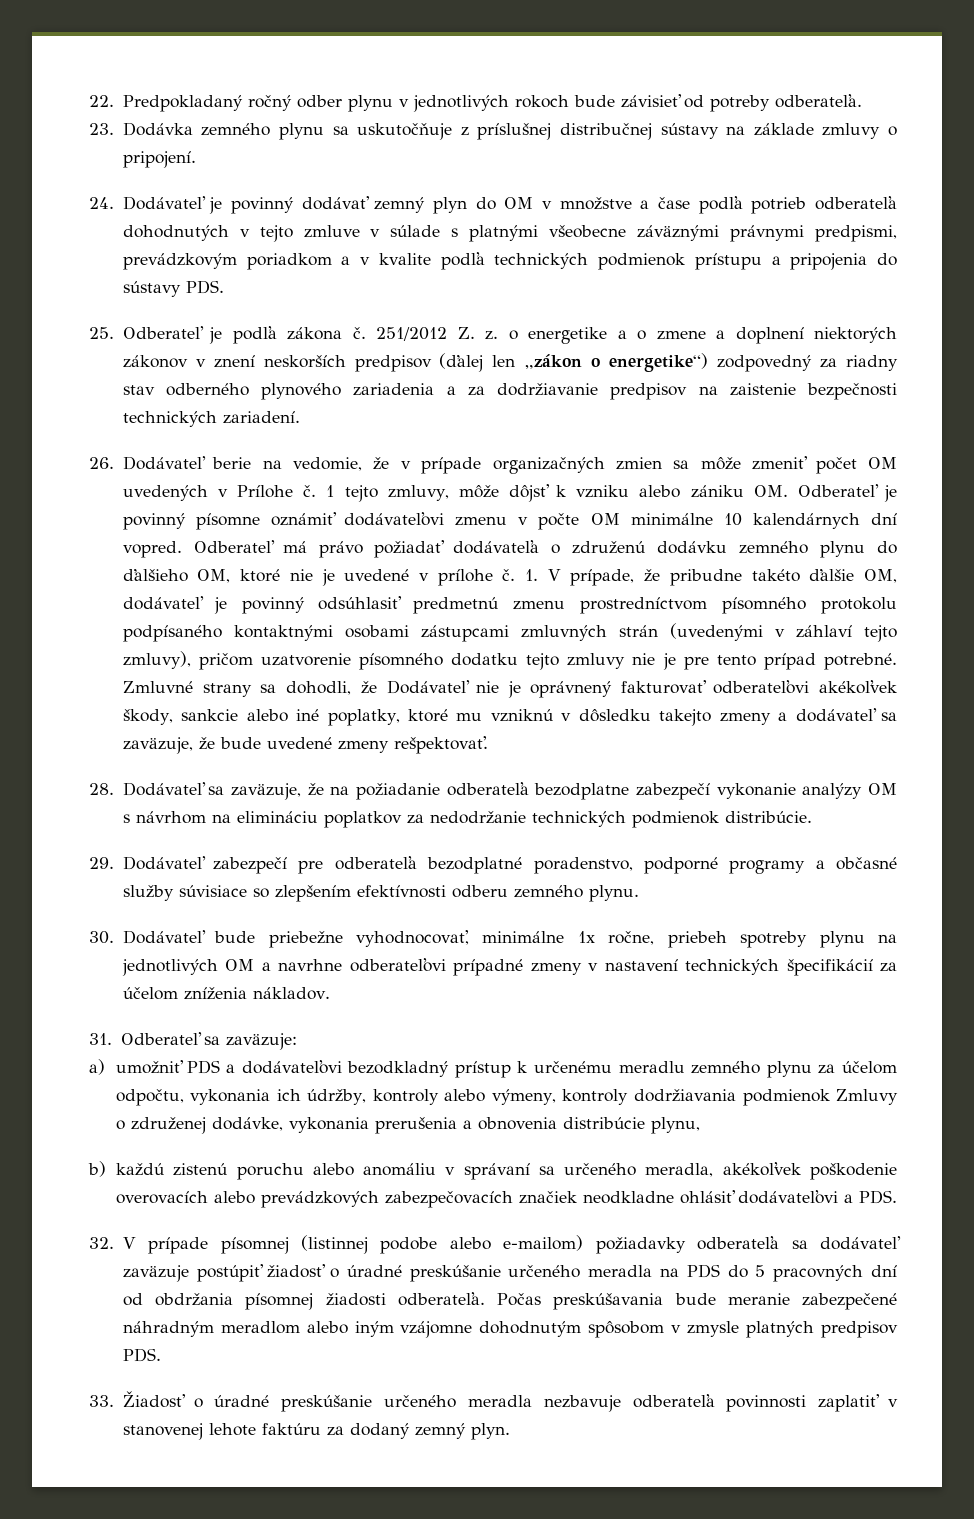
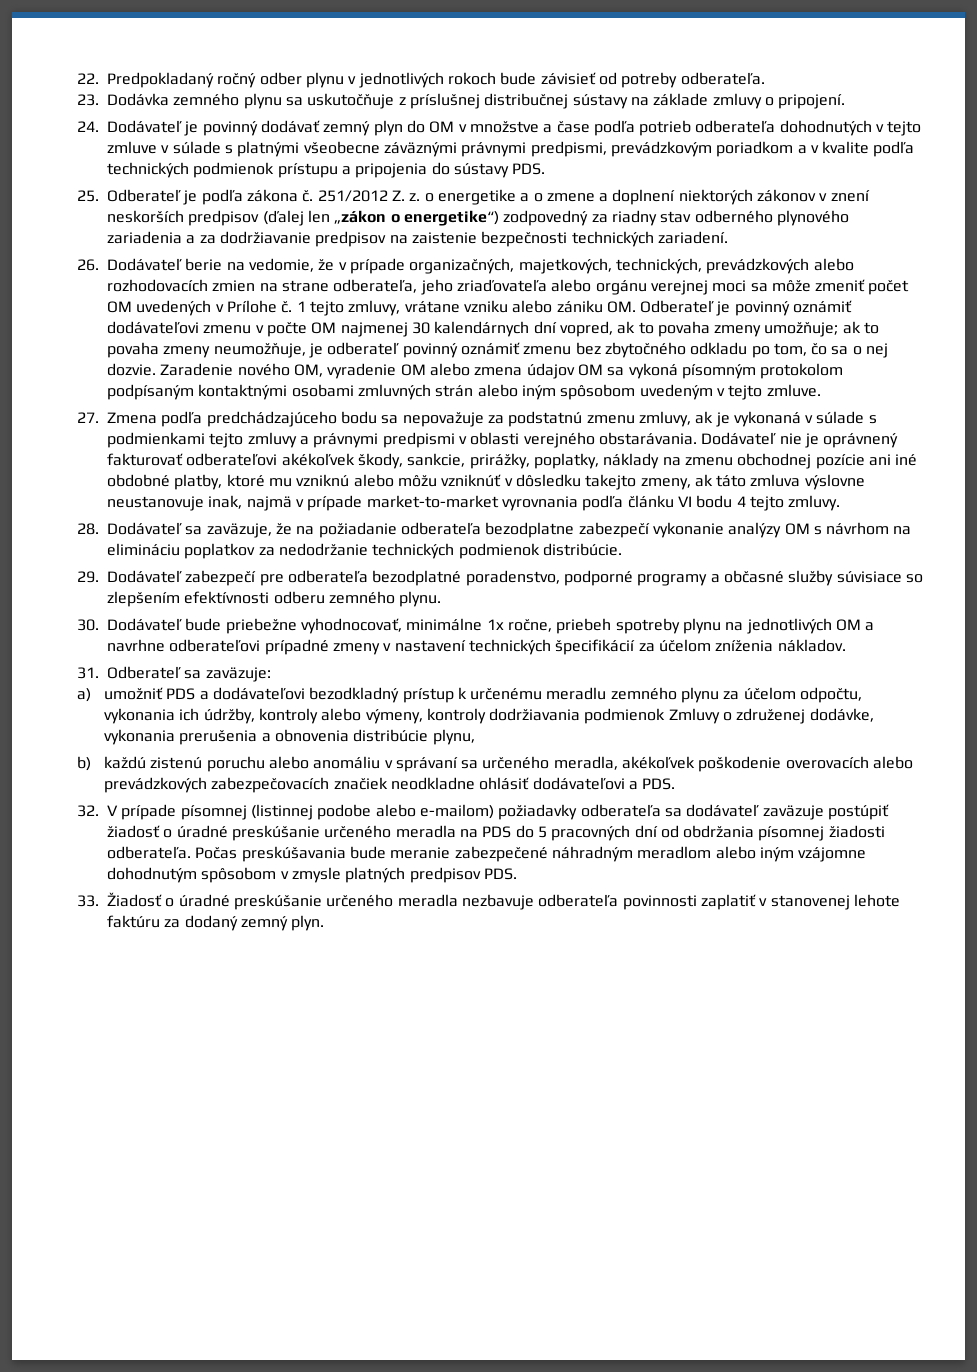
- 26. Dodávateľ berie na vedomie, že v prípade organizačných zmien sa môže zmeniť počet OM uvedených v Prílohe č.
+ 26. Dodávateľ berie na vedomie, že v prípade organizačných, majetkových, technických, prevádzkových alebo rozhodovacích zmien na strane odberateľa, jeho zriaďovateľa alebo orgánu verejnej moci sa môže zmeniť počet OM uvedených v Prílohe č.
- 1 tejto zmluvy, môže dôjsť k vzniku alebo zániku OM. Odberateľ je povinný písomne oznámiť dodávateľovi zmenu v počte OM minimálne 10 kalendárnych dní vopred. Odberateľ má právo požiadať dodávateľa o združenú dodávku zemného plynu do ďalšieho OM, ktoré nie je uvedené v prílohe č. 1. V prípade, že pribudne takéto ďalšie OM, dodávateľ je povinný odsúhlasiť predmetnú zmenu prostredníctvom písomného protokolu podpísaného kontaktnými osobami zástupcami zmluvných strán (uvedenými v záhlaví tejto zmluvy), pričom uzatvorenie písomného dodatku tejto zmluvy nie je pre tento prípad potrebné. Zmluvné strany sa dohodli, že Dodávateľ nie je oprávnený fakturovať odberateľovi akékoľvek škody, sankcie alebo iné poplatky, ktoré mu vzniknú v dôsledku takejto zmeny a dodávateľ sa zaväzuje, že bude uvedené zmeny rešpektovať.
+ 1 tejto zmluvy, vrátane vzniku alebo zániku OM. Odberateľ je povinný oznámiť dodávateľovi zmenu v počte OM najmenej 30 kalendárnych dní vopred, ak to povaha zmeny umožňuje; ak to povaha zmeny neumožňuje, je odberateľ povinný oznámiť zmenu bez zbytočného odkladu po tom, čo sa o nej dozvie. Zaradenie nového OM, vyradenie OM alebo zmena údajov OM sa vykoná písomným protokolom podpísaným kontaktnými osobami zmluvných strán alebo iným spôsobom uvedeným v tejto zmluve.
+ 27. Zmena podľa predchádzajúceho bodu sa nepovažuje za podstatnú zmenu zmluvy, ak je vykonaná v súlade s podmienkami tejto zmluvy a právnymi predpismi v oblasti verejného obstarávania. Dodávateľ nie je oprávnený fakturovať odberateľovi akékoľvek škody, sankcie, prirážky, poplatky, náklady na zmenu obchodnej pozície ani iné obdobné platby, ktoré mu vzniknú alebo môžu vzniknúť v dôsledku takejto zmeny, ak táto zmluva výslovne neustanovuje inak, najmä v prípade market-to-market vyrovnania podľa článku VI bodu 4 tejto zmluvy.

